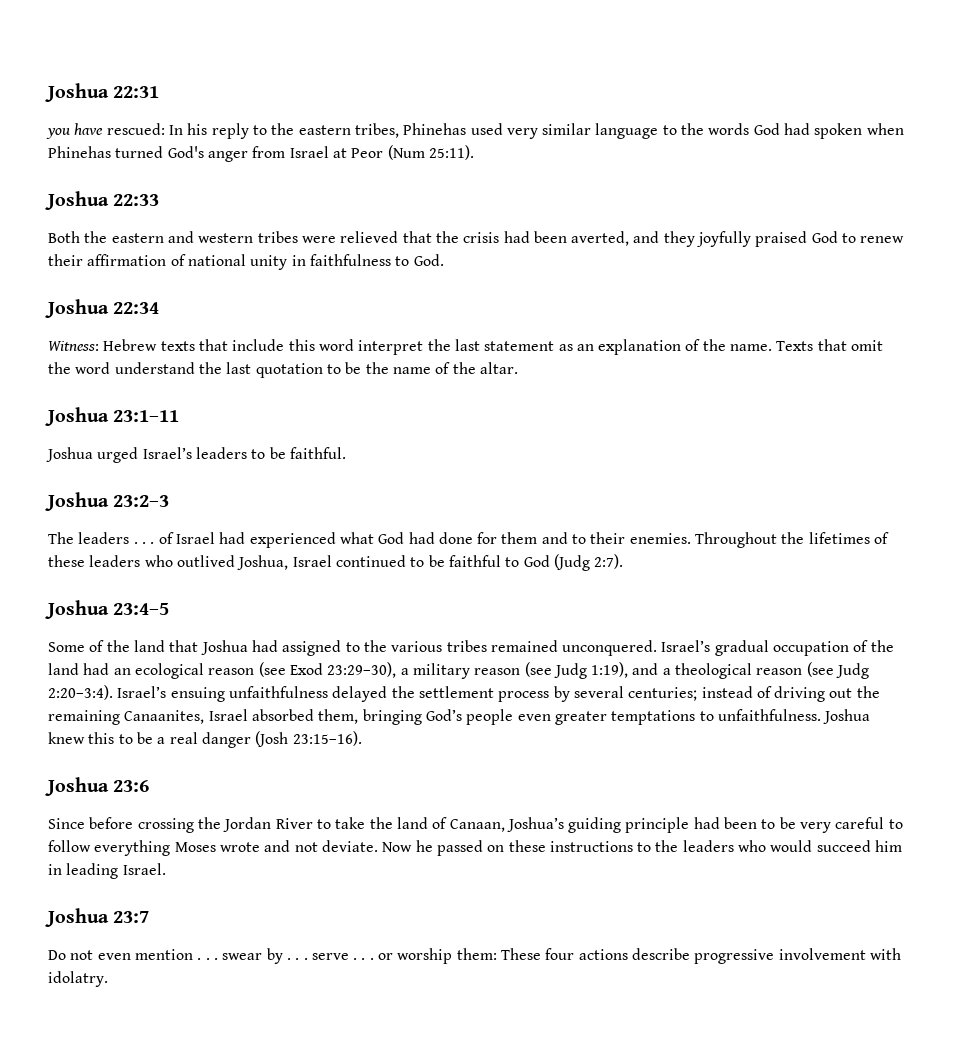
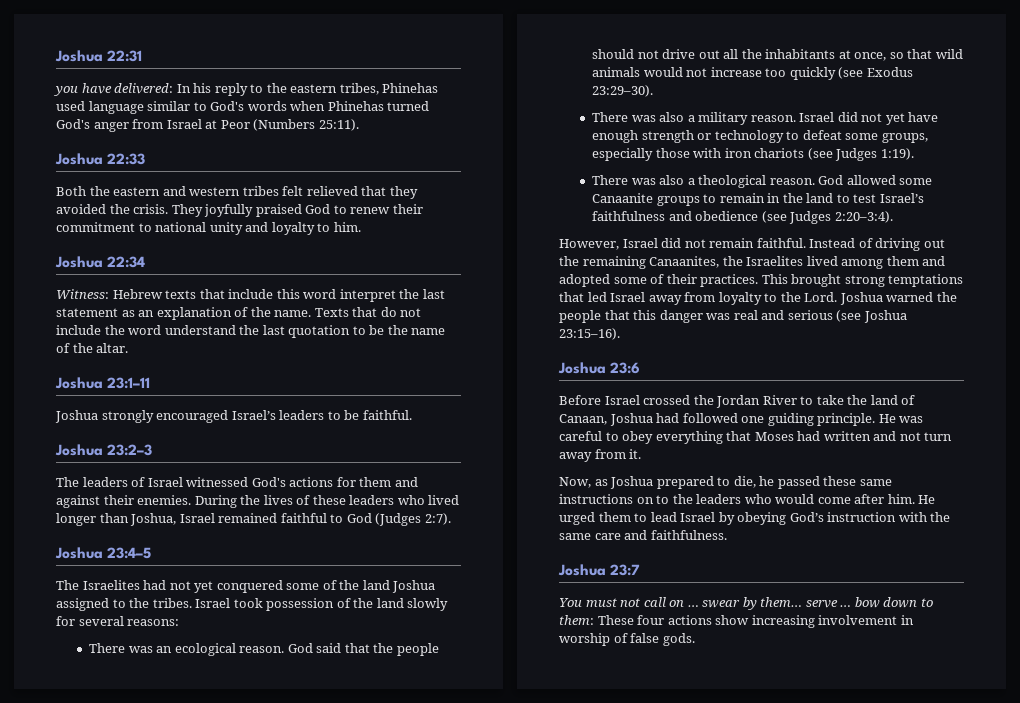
- you have rescued: In his reply to the eastern tribes, Phinehas used very similar language to the words God had spoken when Phinehas turned God's anger from Israel at Peor (Num 25:11).
+ you have delivered: In his reply to the eastern tribes, Phinehas used language similar to God's words when Phinehas turned God's anger from Israel at Peor (Numbers 25:11).
- Both the eastern and western tribes were relieved that the crisis had been averted, and they joyfully praised God to renew their affirmation of national unity in faithfulness to God.
+ Both the eastern and western tribes felt relieved that they avoided the crisis. They joyfully praised God to renew their commitment to national unity and loyalty to him.
- Texts that omit the word understand the last quotation to be the name of the altar.
+ Texts that do not include the word understand the last quotation to be the name of the altar.
- Joshua urged Israel’s leaders to be faithful.
+ Joshua strongly encouraged Israel’s leaders to be faithful.
- The leaders . . . of Israel had experienced what God had done for them and to their enemies.
+ The leaders of Israel witnessed God's actions for them and against their enemies.
- Throughout the lifetimes of these leaders who outlived Joshua, Israel continued to be faithful to God (Judg 2:7).
+ During the lives of these leaders who lived longer than Joshua, Israel remained faithful to God (Judges 2:7).
- Some of the land that Joshua had assigned to the various tribes remained unconquered. Israel’s gradual occupation of the land had an ecological reason (see Exod 23:29–30), a military reason (see Judg 1:19), and a theological reason (see Judg 2:20–3:4). Israel’s ensuing unfaithfulness delayed the settlement process by several centuries; instead of driving out the remaining Canaanites, Israel absorbed them, bringing God’s people even greater temptations to unfaithfulness. Joshua knew this to be a real danger (Josh 23:15–16).
+ The Israelites had not yet conquered some of the land Joshua assigned to the tribes. Israel took possession of the land slowly for several reasons:
+ There was an ecological reason. God said that the people should not drive out all the inhabitants at once, so that wild animals would not increase too quickly (see Exodus 23:29–30).
+ There was also a military reason. Israel did not yet have enough strength or technology to defeat some groups, especially those with iron chariots (see Judges 1:19).
+ There was also a theological reason. God allowed some Canaanite groups to remain in the land to test Israel’s faithfulness and obedience (see Judges 2:20–3:4).
+ However, Israel did not remain faithful. Instead of driving out the remaining Canaanites, the Israelites lived among them and adopted some of their practices. This brought strong temptations that led Israel away from loyalty to the Lord. Joshua warned the people that this danger was real and serious (see Joshua 23:15–16).
- Since before crossing the Jordan River to take the land of Canaan, Joshua’s guiding principle had been to be very careful to follow everything Moses wrote and not deviate. Now he passed on these instructions to the leaders who would succeed him in leading Israel.
+ Before Israel crossed the Jordan River to take the land of Canaan, Joshua had followed one guiding principle. He was careful to obey everything that Moses had written and not turn away from it.
+ Now, as Joshua prepared to die, he passed these same instructions on to the leaders who would come after him. He urged them to lead Israel by obeying God’s instruction with the same care and faithfulness.
  Joshua 23:7
- Do not even mention . . . swear by . . . serve . . . or worship them: These four actions describe progressive involvement with idolatry.
+ You must not call on … swear by them… serve … bow down to them: These four actions show increasing involvement in worship of false gods.

